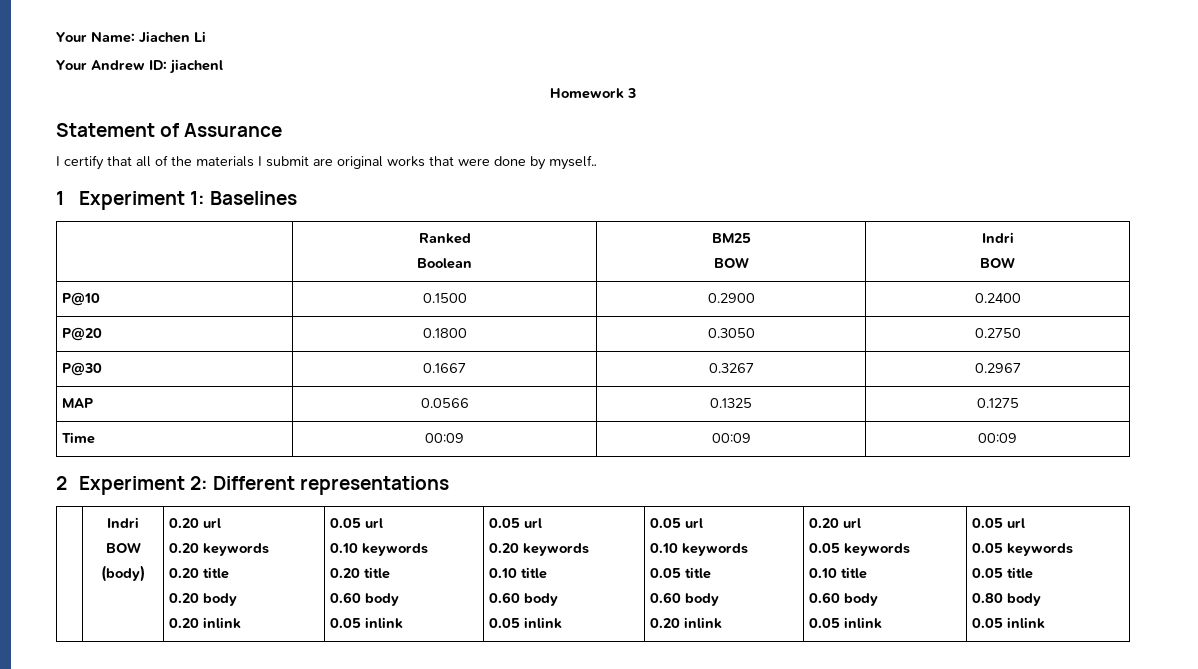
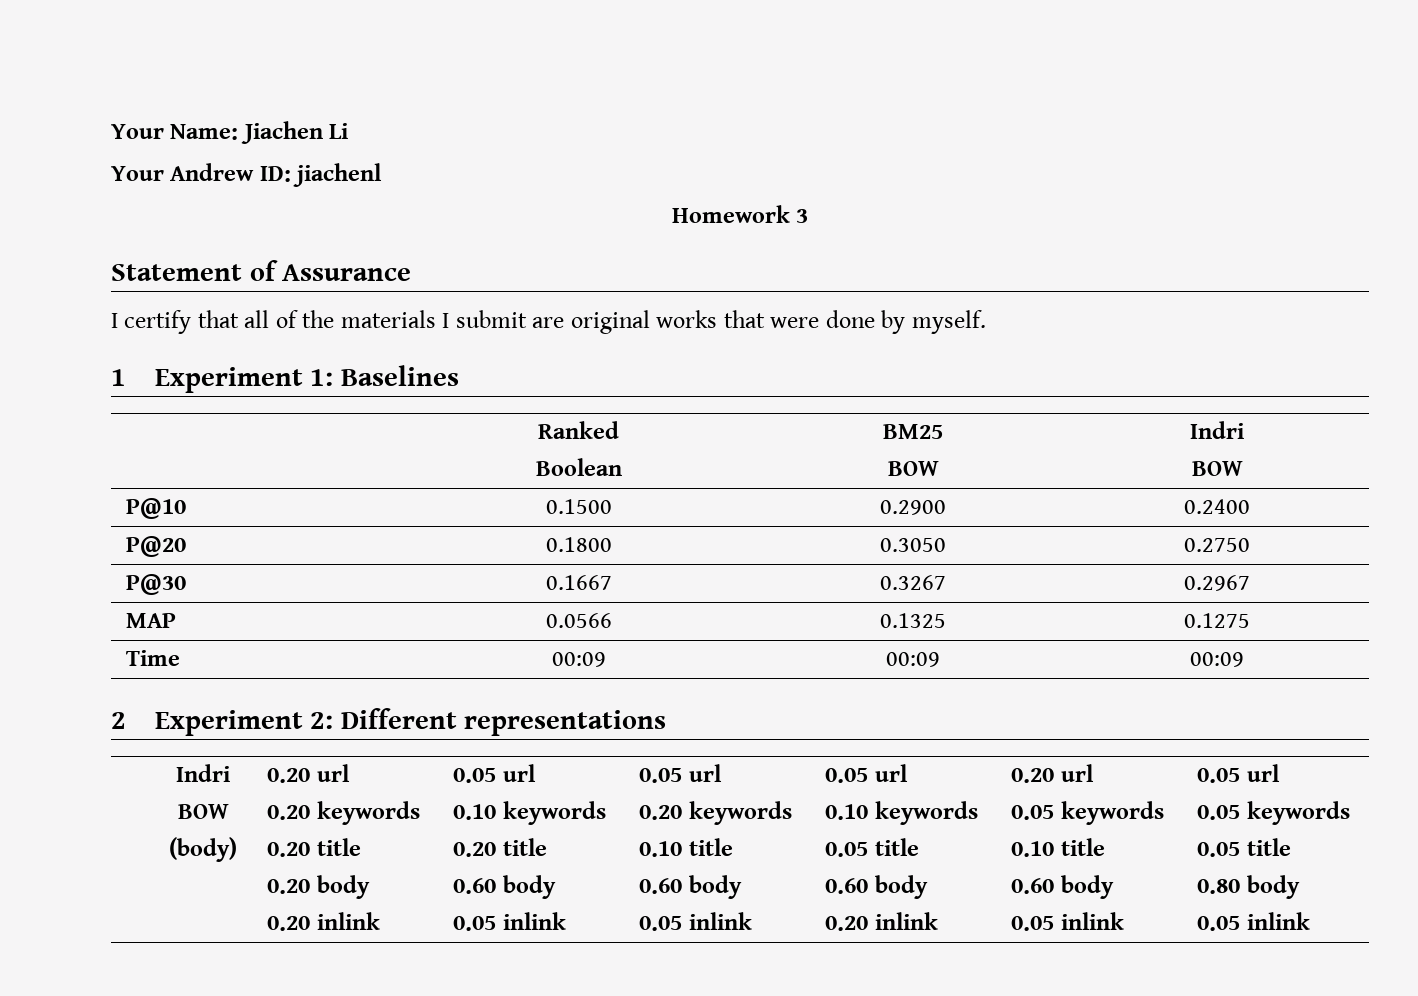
- I certify that all of the materials I submit are original works that were done by myself..
+ I certify that all of the materials I submit are original works that were done by myself.

